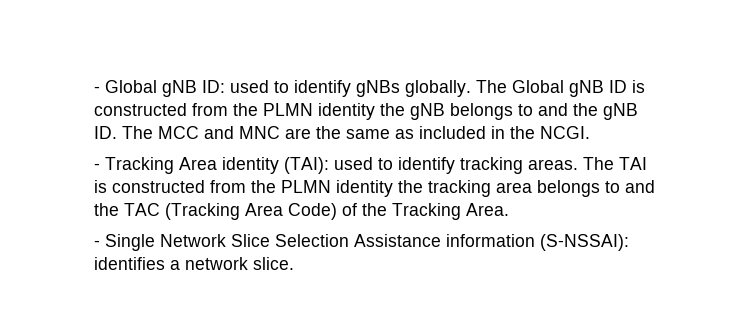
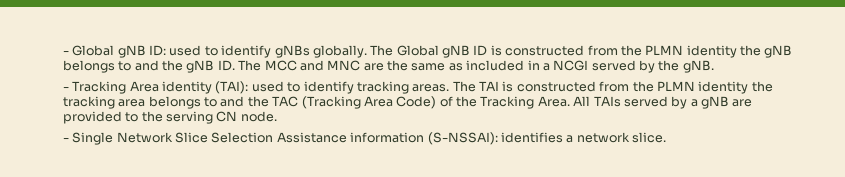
- The Global gNB ID is constructed from the PLMN identity the gNB belongs to and the gNB ID. The MCC and MNC are the same as included in the NCGI.
+ The Global gNB ID is constructed from the PLMN identity the gNB belongs to and the gNB ID. The MCC and MNC are the same as included in a NCGI served by the gNB.
+ All TAIs served by a gNB are provided to the serving CN node.

